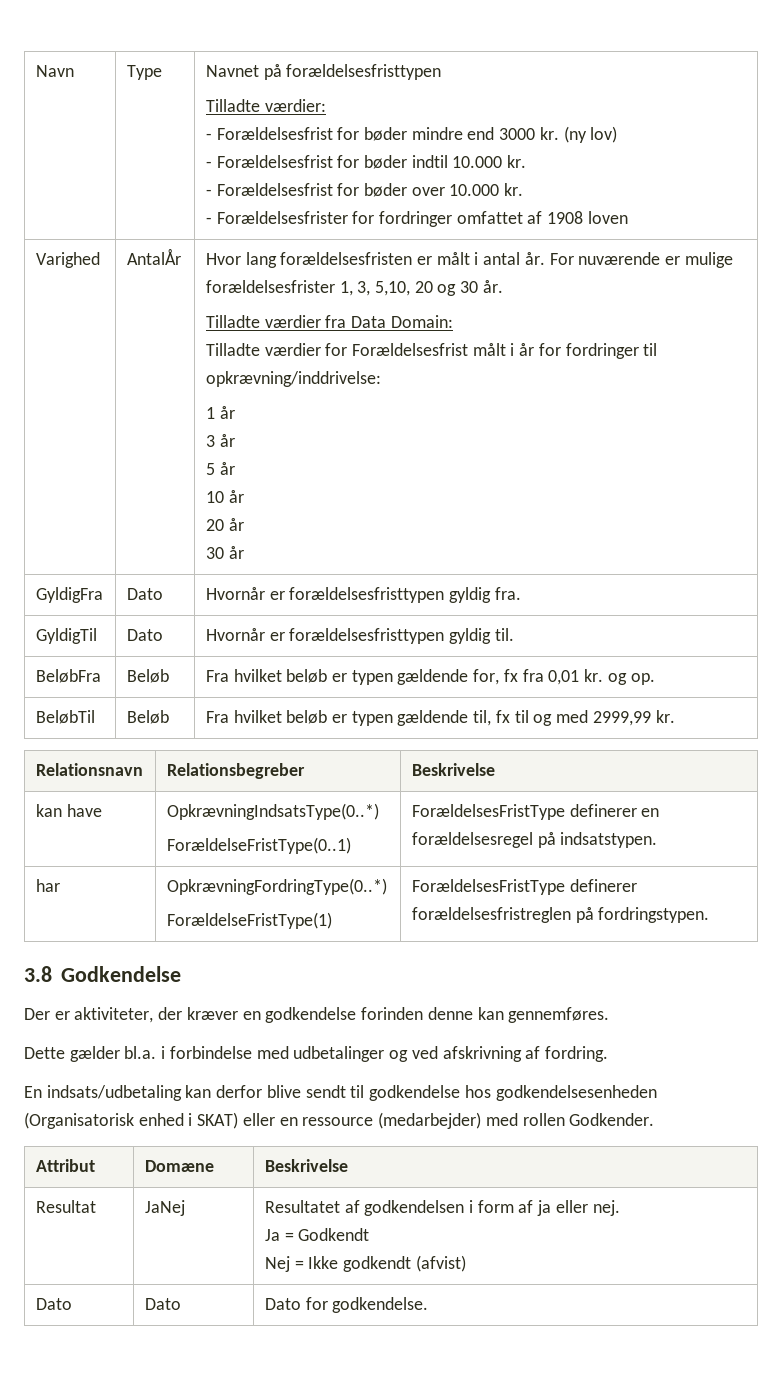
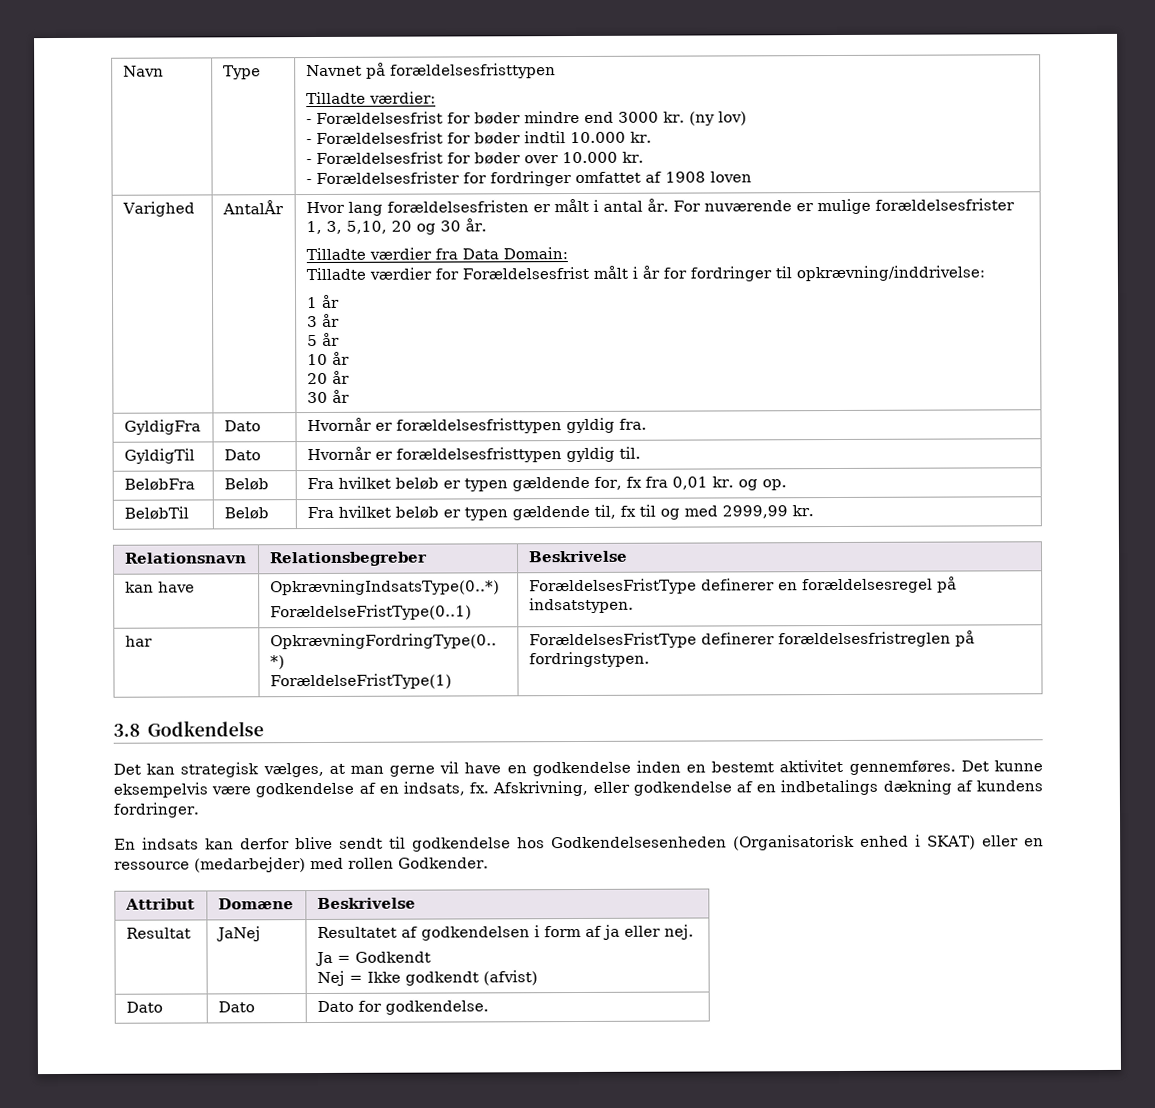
- Der er aktiviteter, der kræver en godkendelse forinden denne kan gennemføres.
- Dette gælder bl.a. i forbindelse med udbetalinger og ved afskrivning af fordring.
+ Det kan strategisk vælges, at man gerne vil have en godkendelse inden en bestemt aktivitet gennemføres. Det kunne eksempelvis være godkendelse af en indsats, fx. Afskrivning, eller godkendelse af en indbetalings dækning af kundens fordringer.
- En indsats/udbetaling kan derfor blive sendt til godkendelse hos godkendelsesenheden (Organisatorisk enhed i SKAT) eller en ressource (medarbejder) med rollen Godkender.
+ En indsats kan derfor blive sendt til godkendelse hos Godkendelsesenheden (Organisatorisk enhed i SKAT) eller en ressource (medarbejder) med rollen Godkender.

